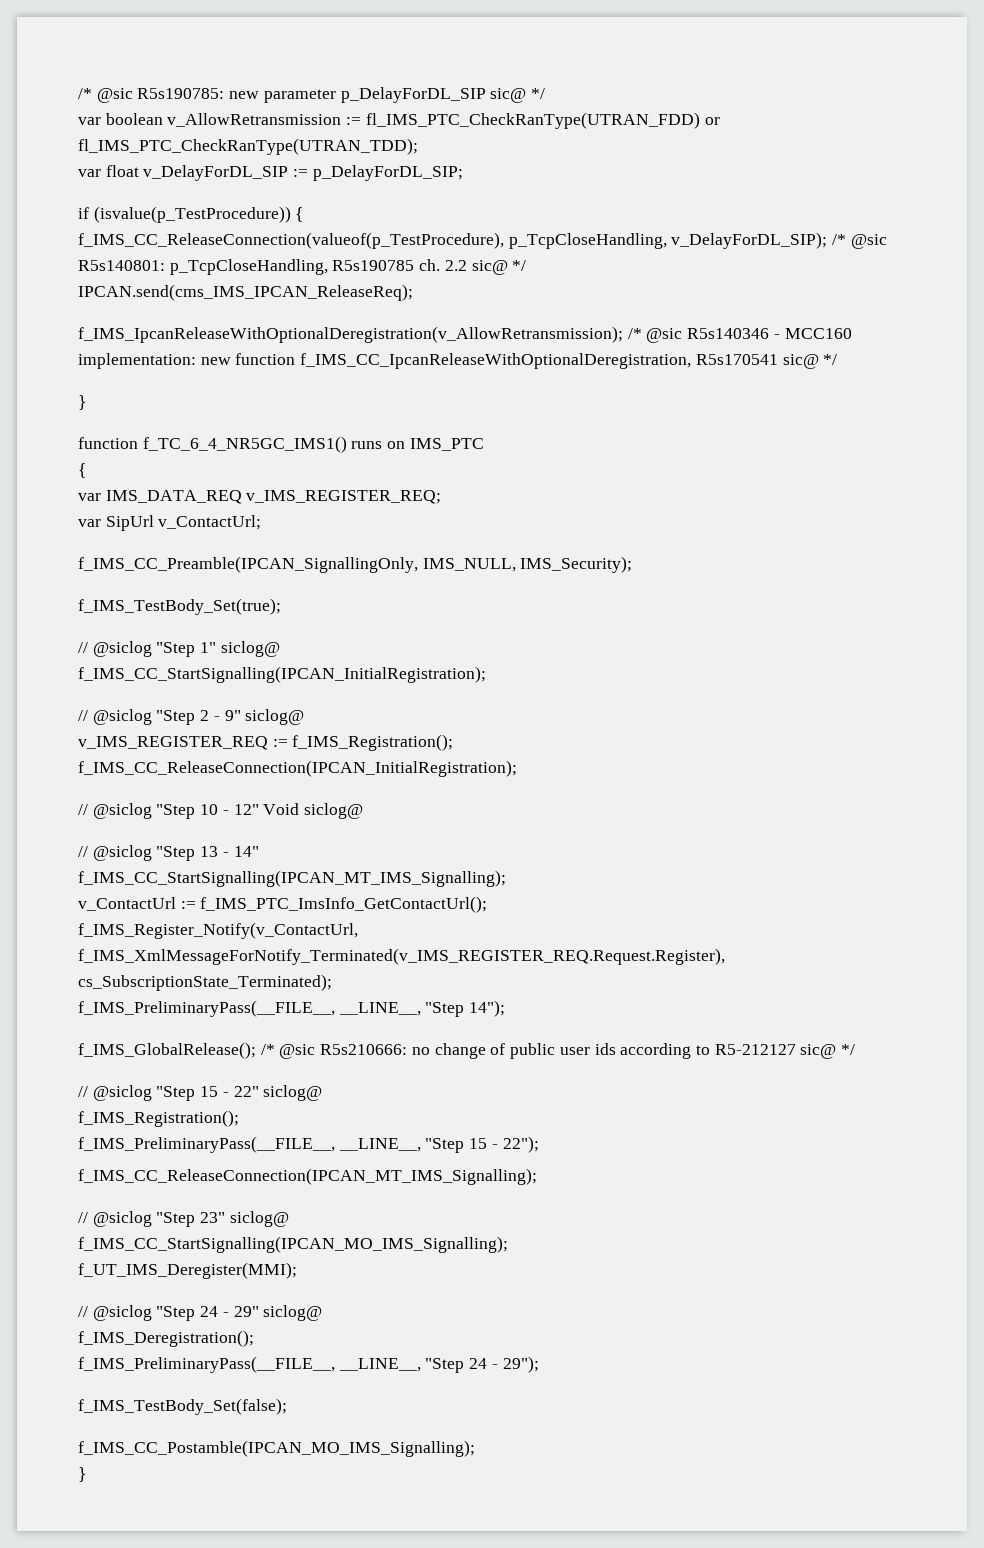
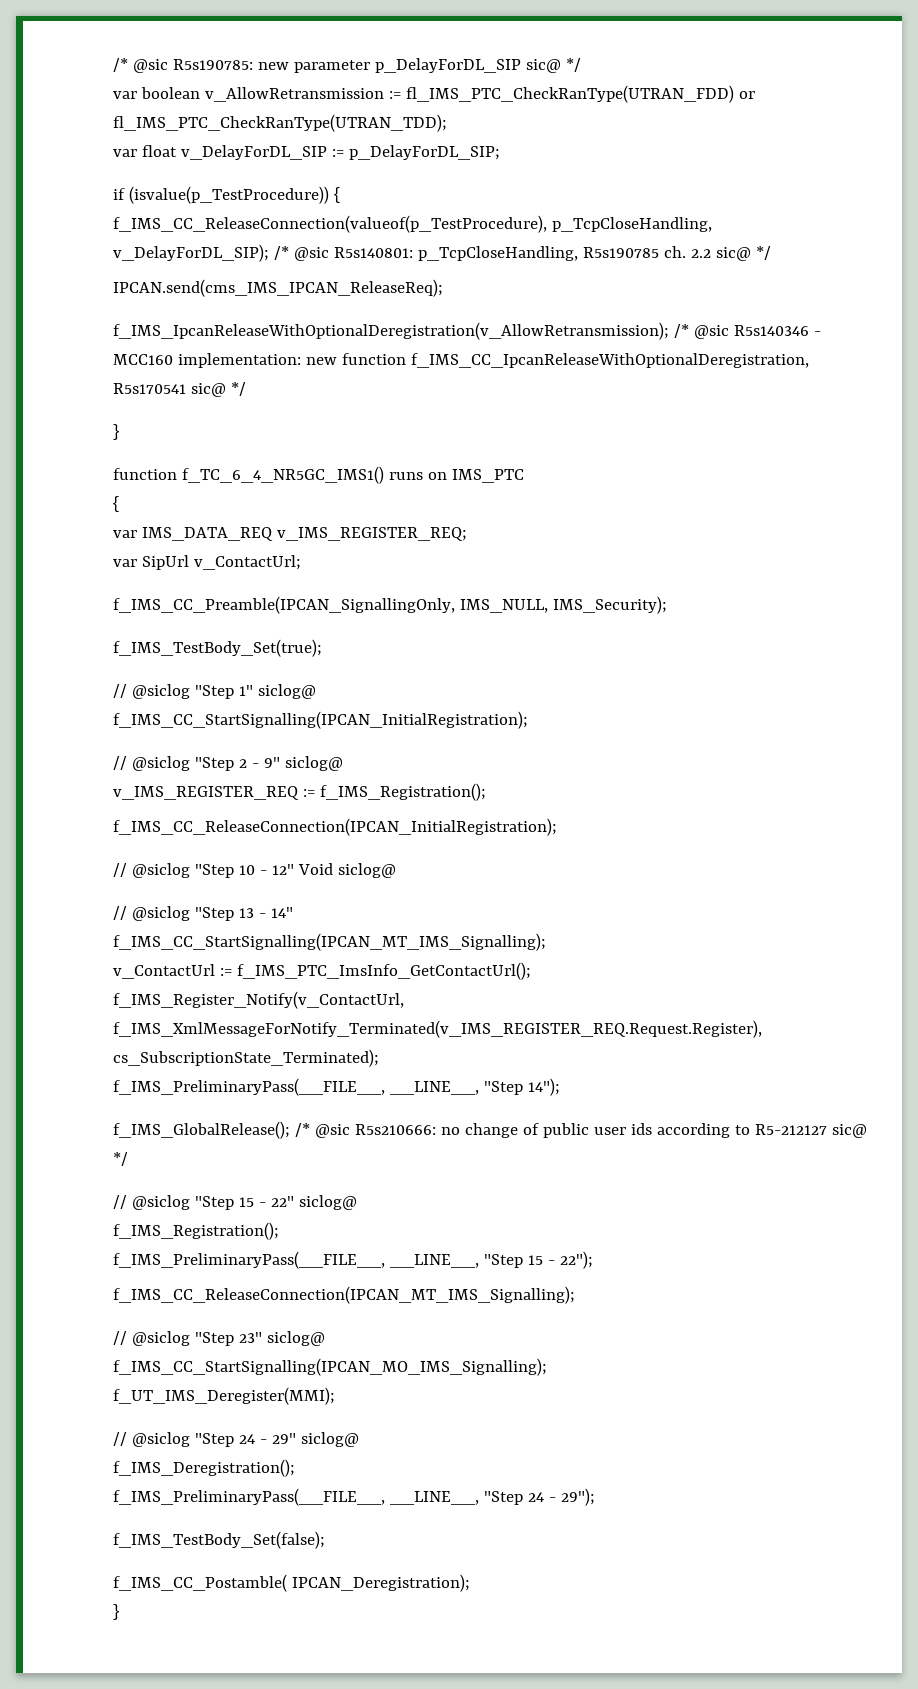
- f_IMS_CC_Postamble(IPCAN_MO_IMS_Signalling);
+ f_IMS_CC_Postamble( IPCAN_Deregistration);

